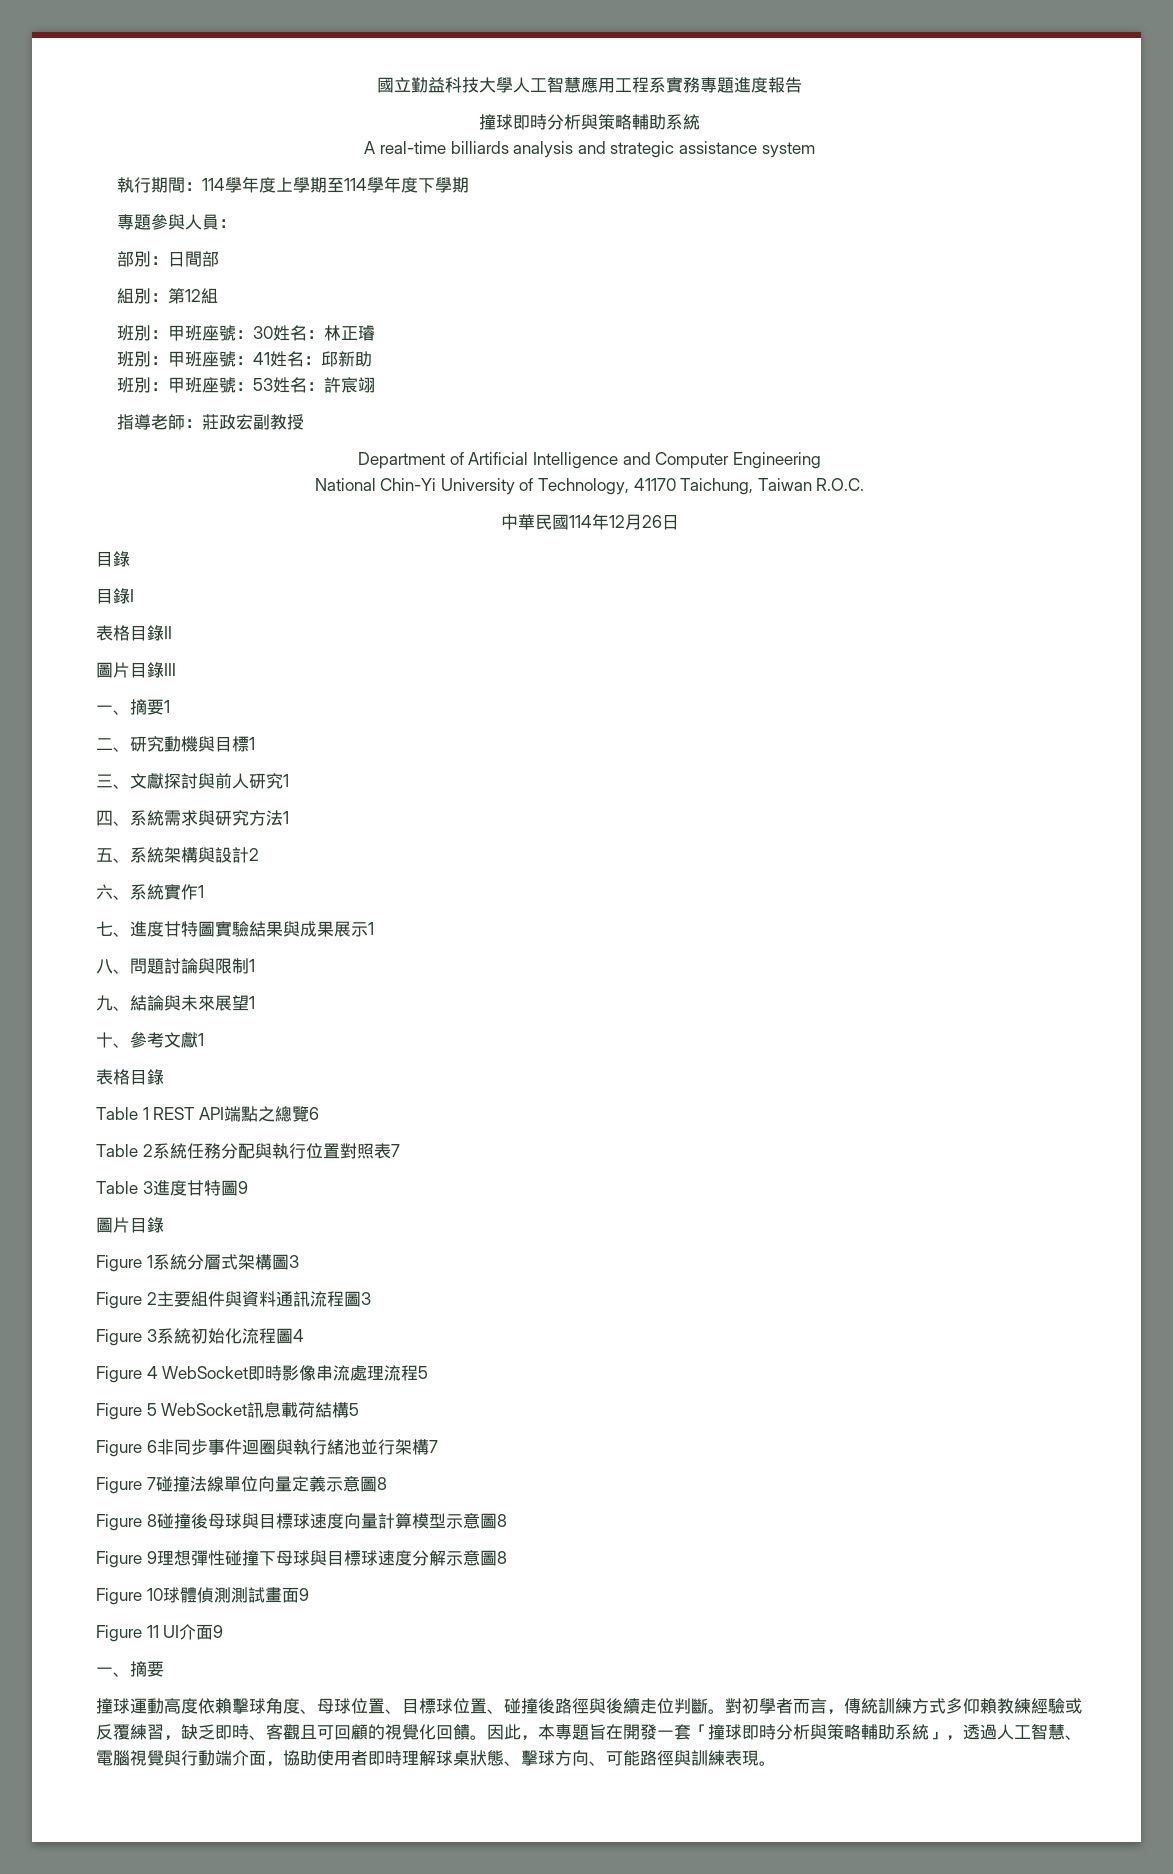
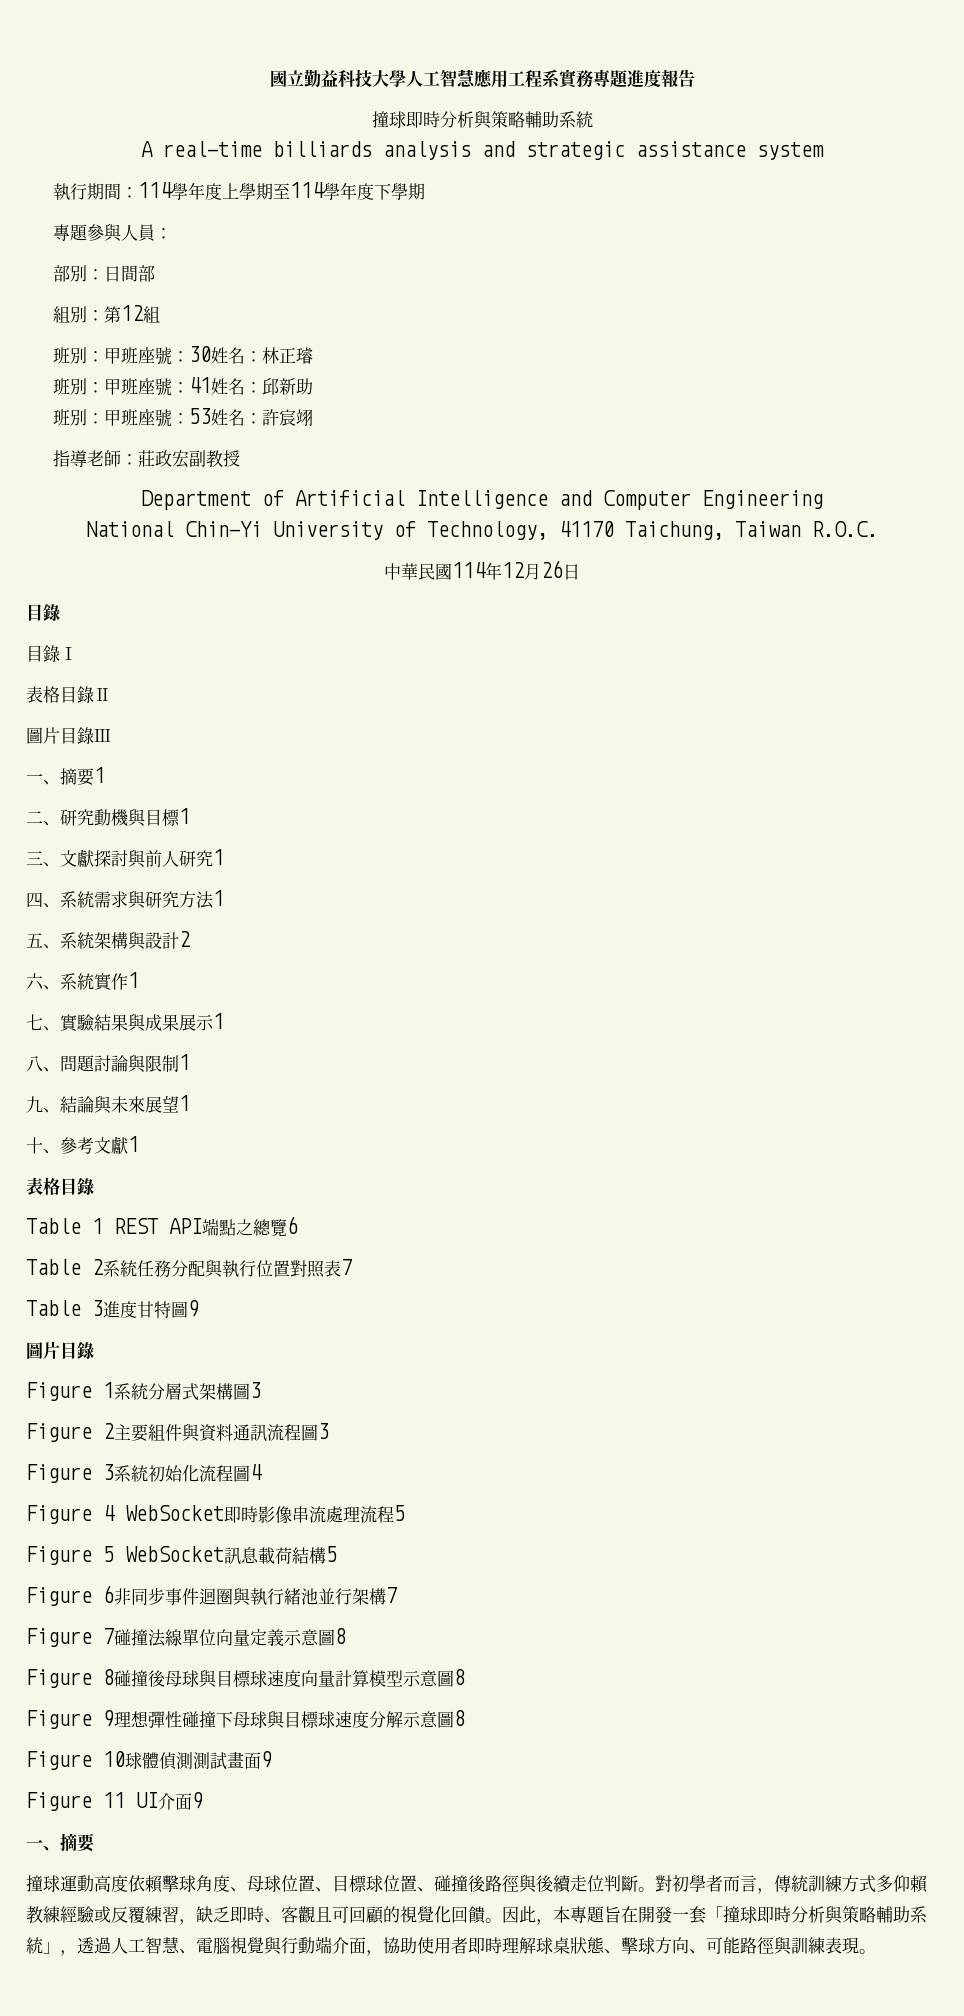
- 七、進度甘特圖實驗結果與成果展示1
+ 七、實驗結果與成果展示1

